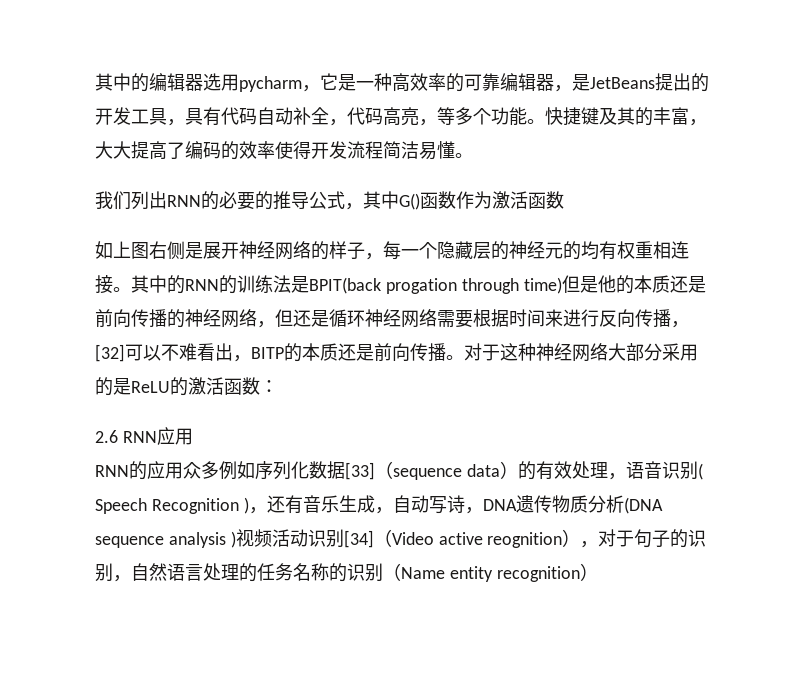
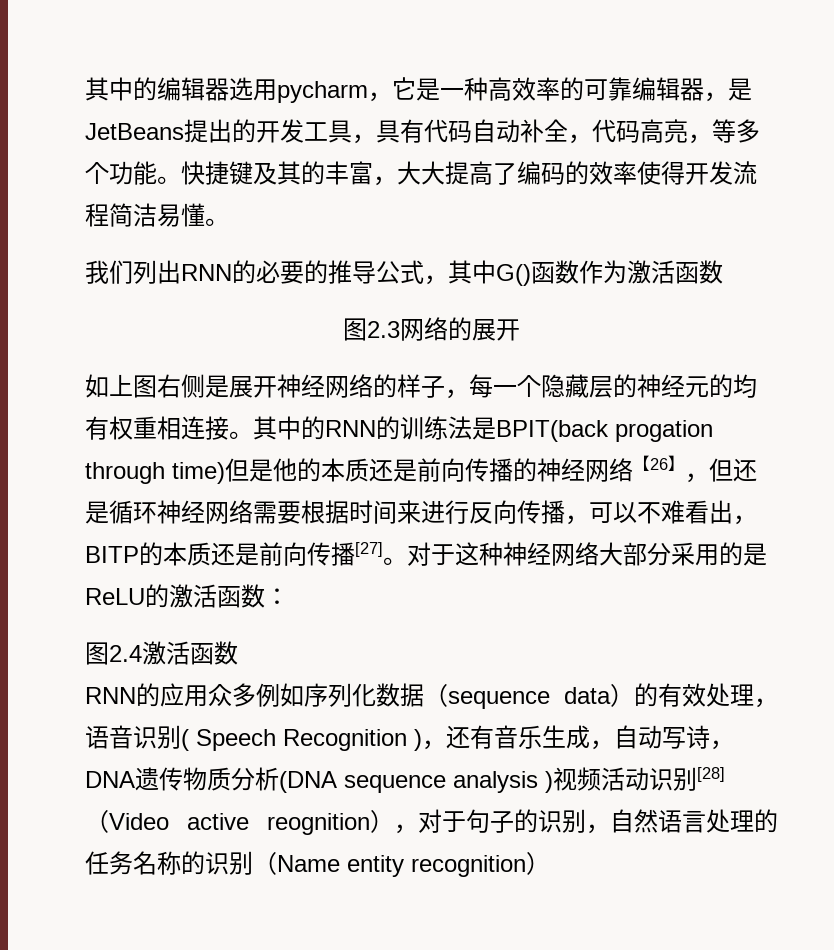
+ 图2.3网络的展开
- 其中的RNN的训练法是BPIT(back progation through time)但是他的本质还是前向传播的神经网络，但还是循环神经网络需要根据时间来进行反向传播，[32]可以不难看出，BITP的本质还是前向传播。
+ 其中的RNN的训练法是BPIT(back progation through time)但是他的本质还是前向传播的神经网络【26】，但还是循环神经网络需要根据时间来进行反向传播，可以不难看出，BITP的本质还是前向传播[27]。
- 2.6 RNN应用
+ 图2.4激活函数
- RNN的应用众多例如序列化数据[33]（sequence data）的有效处理，语音识别( Speech Recognition )，还有音乐生成，自动写诗，DNA遗传物质分析(DNA sequence analysis )视频活动识别[34]（Video active reognition），对于句子的识别，自然语言处理的任务名称的识别（Name entity recognition）
+ RNN的应用众多例如序列化数据（sequence data）的有效处理，语音识别( Speech Recognition )，还有音乐生成，自动写诗，DNA遗传物质分析(DNA sequence analysis )视频活动识别[28]（Video active reognition），对于句子的识别，自然语言处理的任务名称的识别（Name entity recognition）

